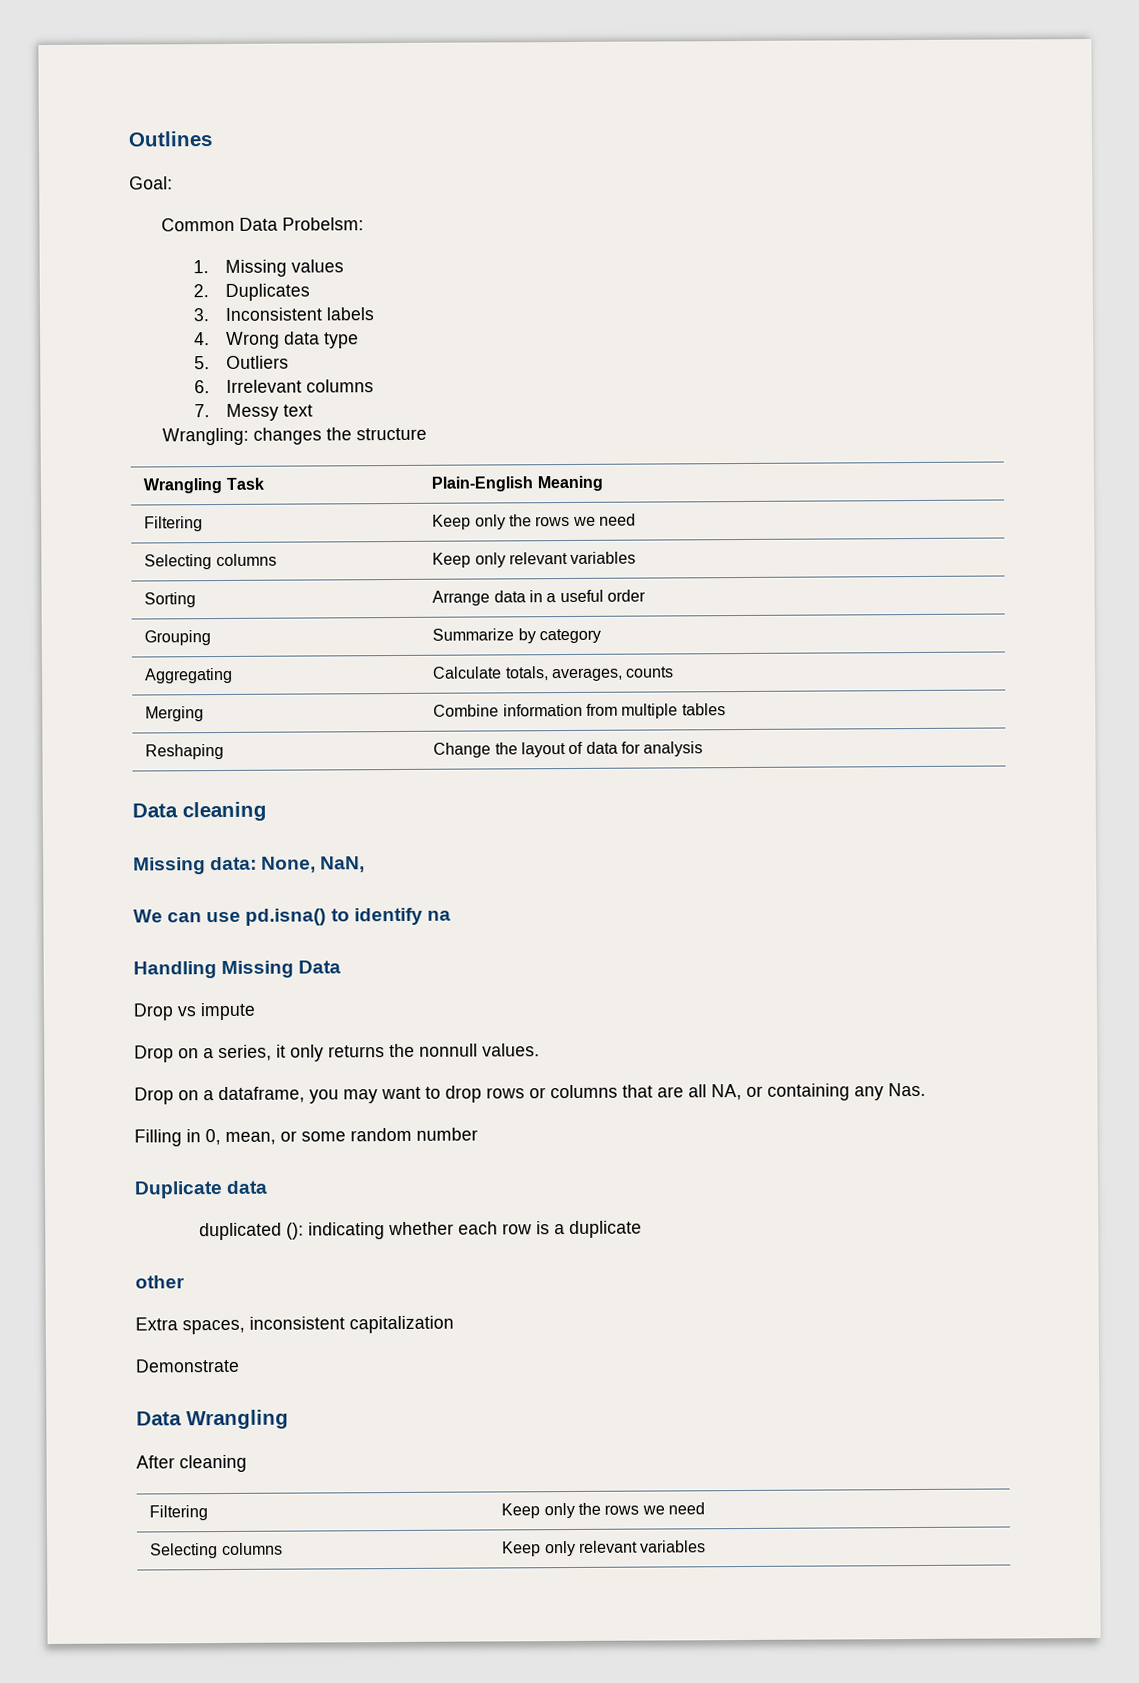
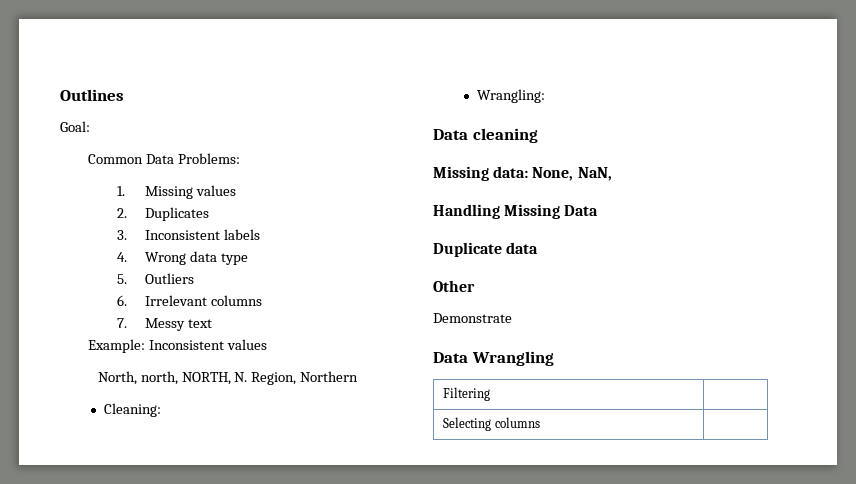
- Common Data Probelsm:
+ Common Data Problems:
- Wrangling: changes the structure
- Wrangling Task | Plain-English Meaning
- Filtering | Keep only the rows we need
- Selecting columns | Keep only relevant variables
- Sorting | Arrange data in a useful order
- Grouping | Summarize by category
- Aggregating | Calculate totals, averages, counts
- Merging | Combine information from multiple tables
- Reshaping | Change the layout of data for analysis
+ Example: Inconsistent values
+ North, north, NORTH, N. Region, Northern
+ Cleaning:
+ Wrangling:
- We can use pd.isna() to identify na
  Handling Missing Data
- Drop vs impute
- Drop on a series, it only returns the nonnull values.
- Drop on a dataframe, you may want to drop rows or columns that are all NA, or containing any Nas.
- Filling in 0, mean, or some random number
  Duplicate data
- duplicated (): indicating whether each row is a duplicate
- other
- Extra spaces, inconsistent capitalization
+ Other
- After cleaning
- Filtering | Keep only the rows we need
- Selecting columns | Keep only relevant variables
+ Filtering |
+ Selecting columns |

